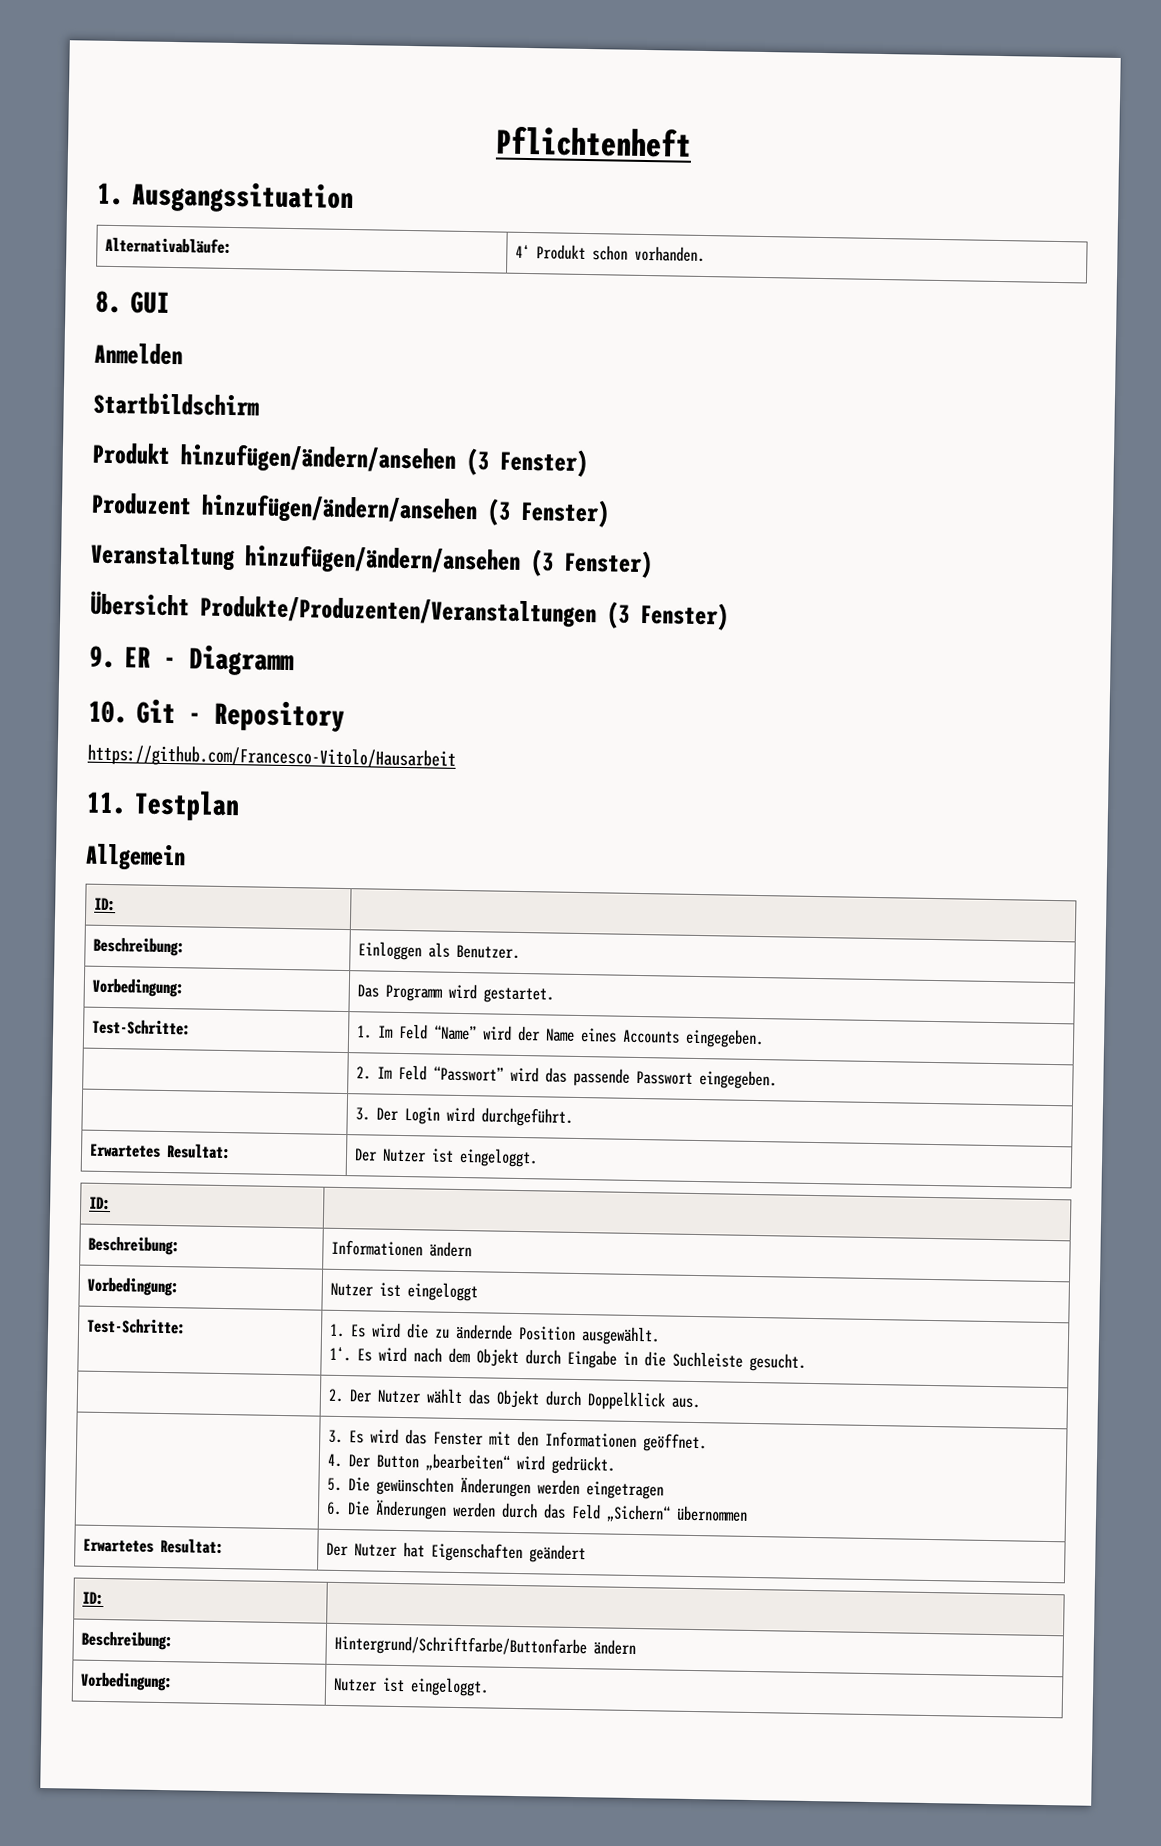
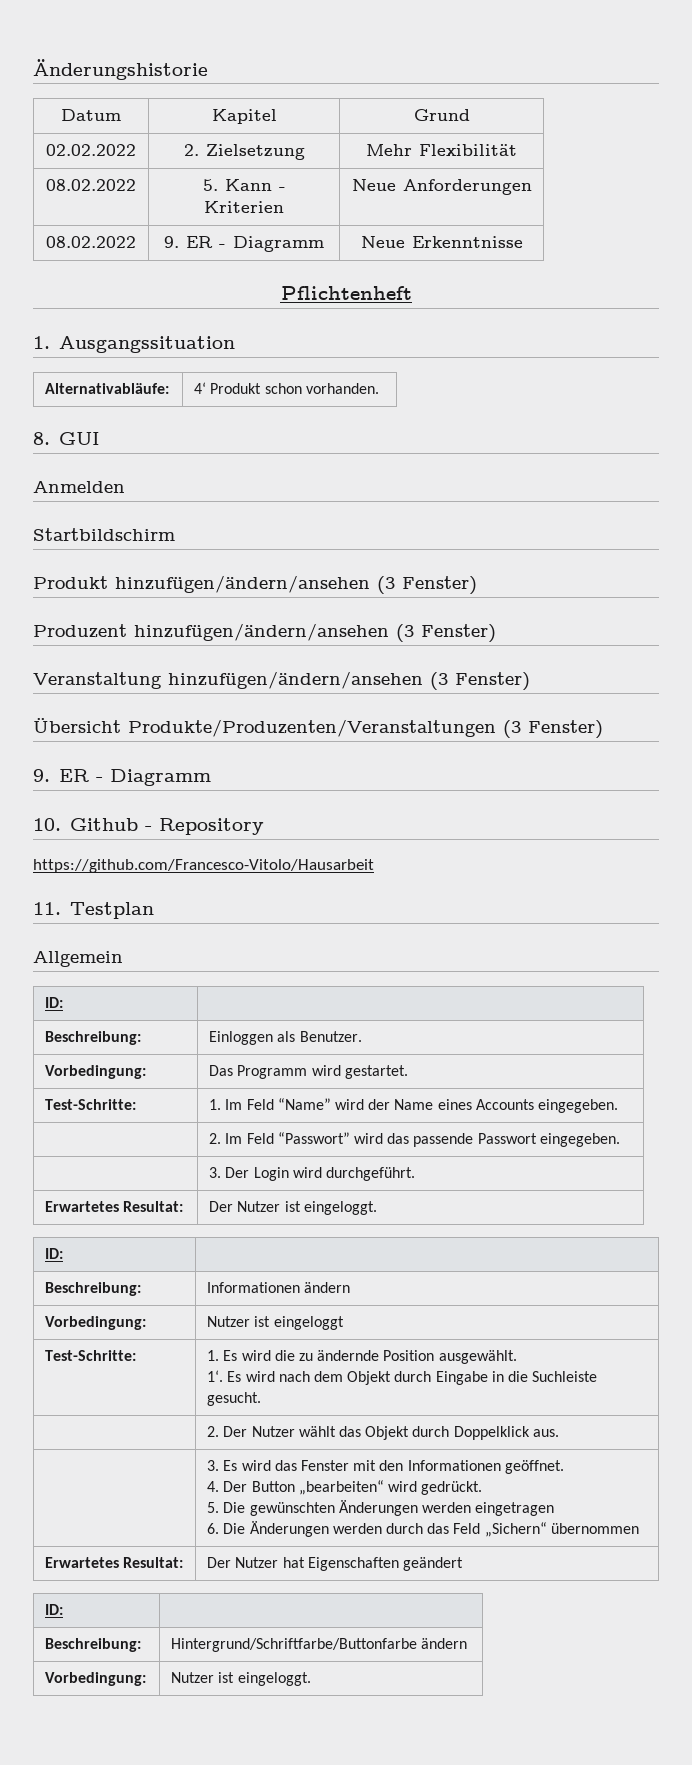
+ Änderungshistorie
+ Datum | Kapitel | Grund
+ 02.02.2022 | 2. Zielsetzung | Mehr Flexibilität
+ 08.02.2022 | 5. Kann - Kriterien | Neue Anforderungen
+ 08.02.2022 | 9. ER - Diagramm | Neue Erkenntnisse
- 10. Git - Repository
+ 10. Github - Repository

